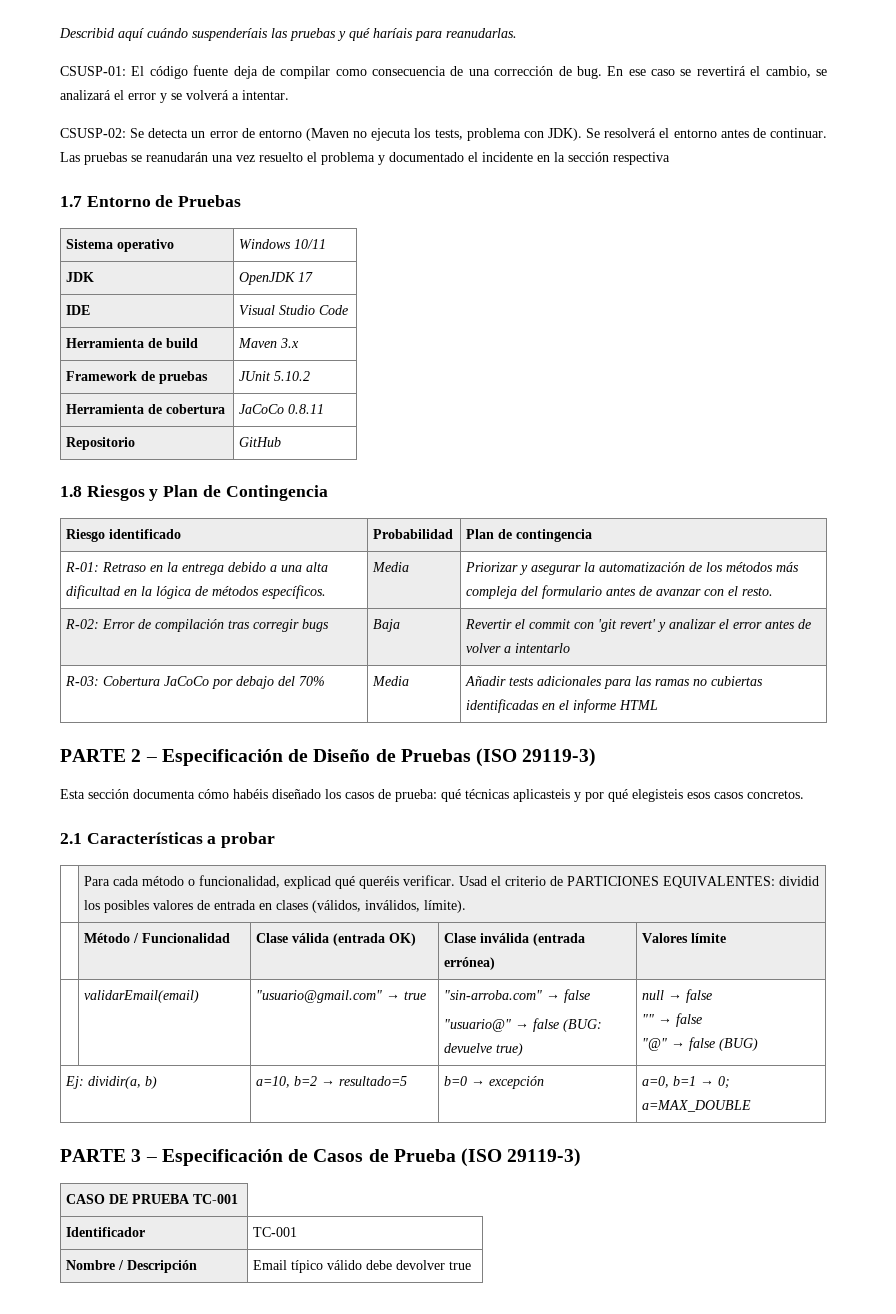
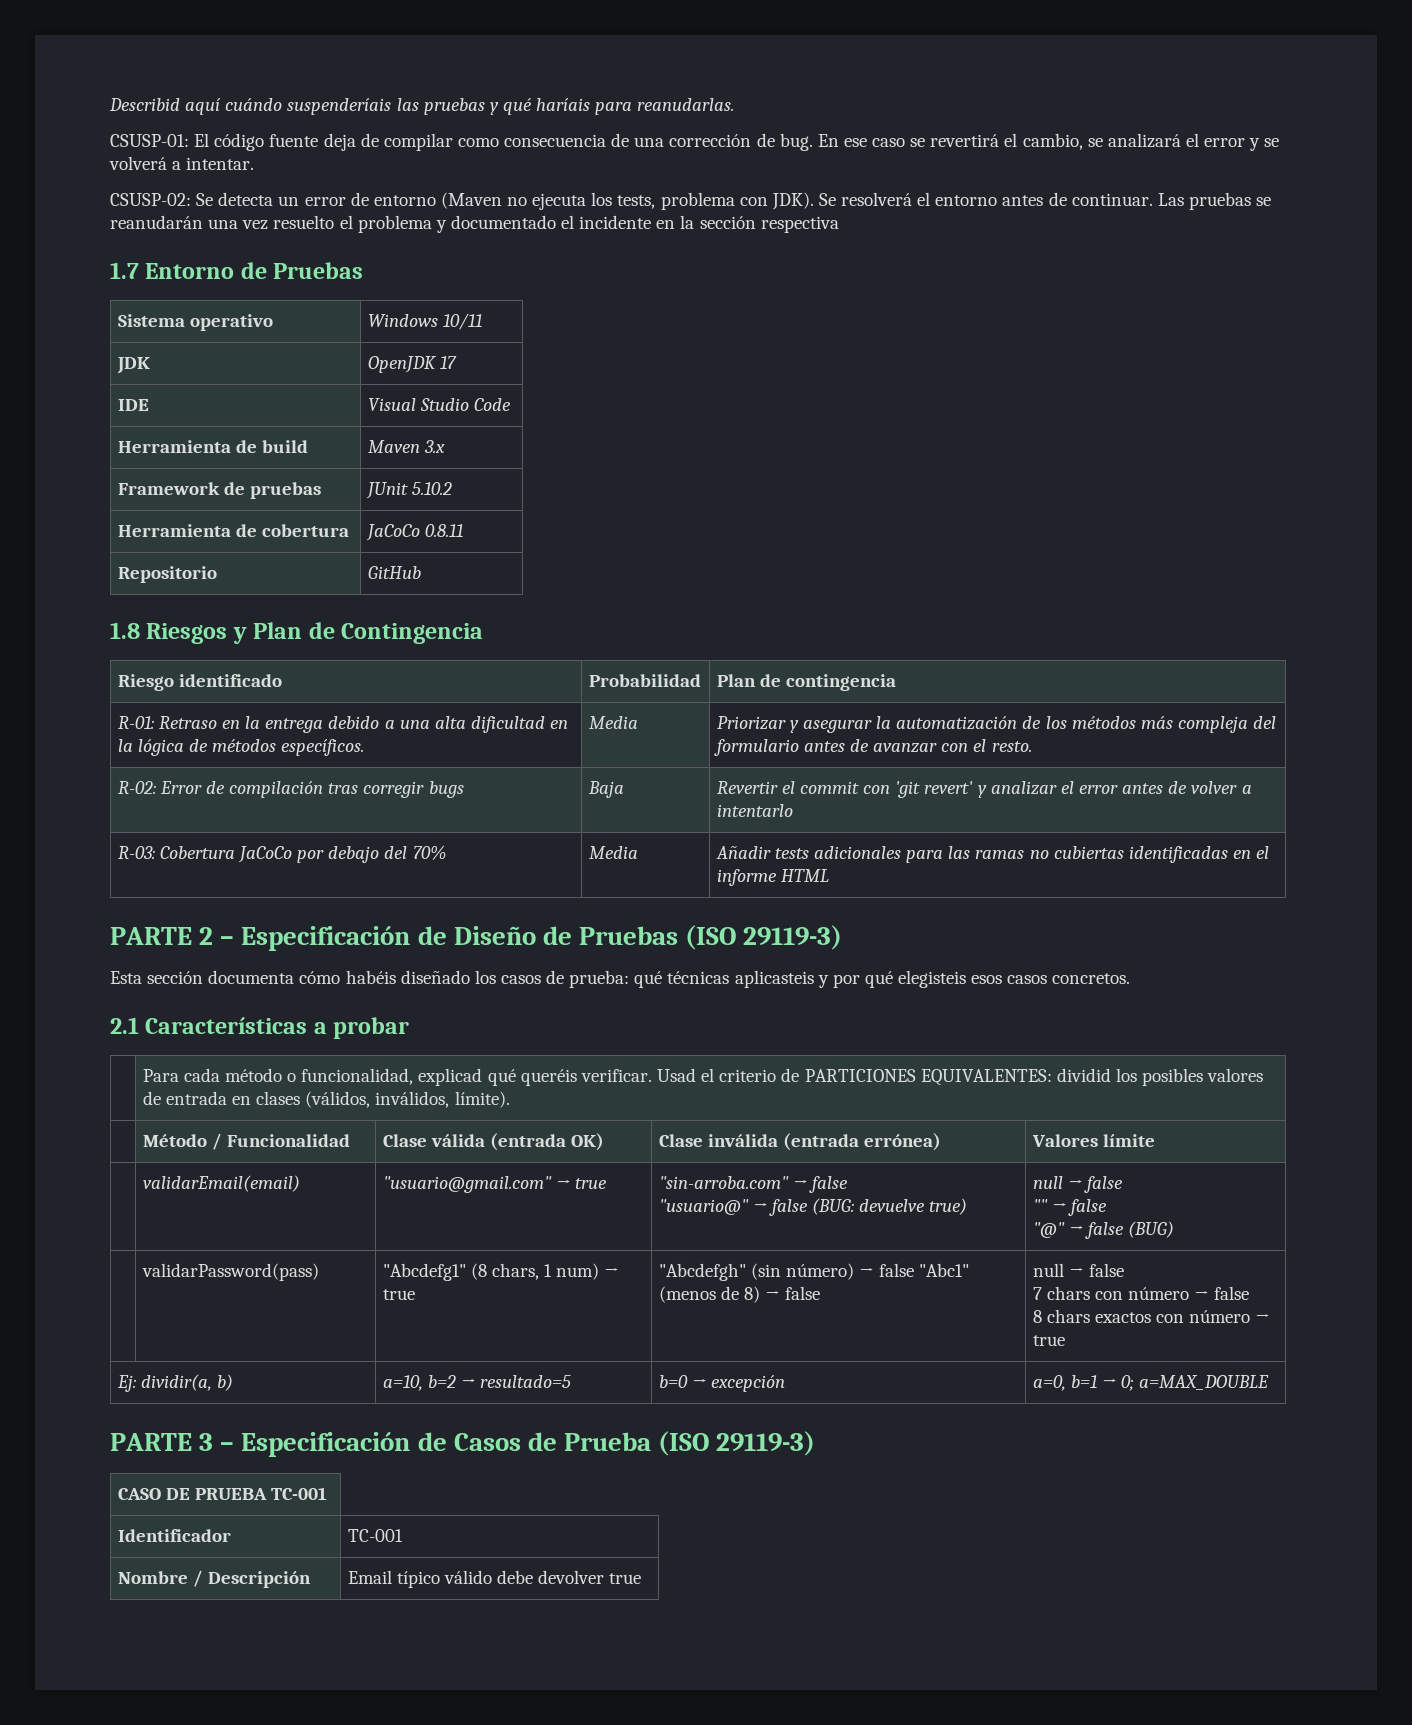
+ | validarPassword(pass) | "Abcdefg1" (8 chars, 1 num) → true | "Abcdefgh" (sin número) → false "Abc1" (menos de 8) → false | null → false
+ 7 chars con número → false
+ 8 chars exactos con número → true

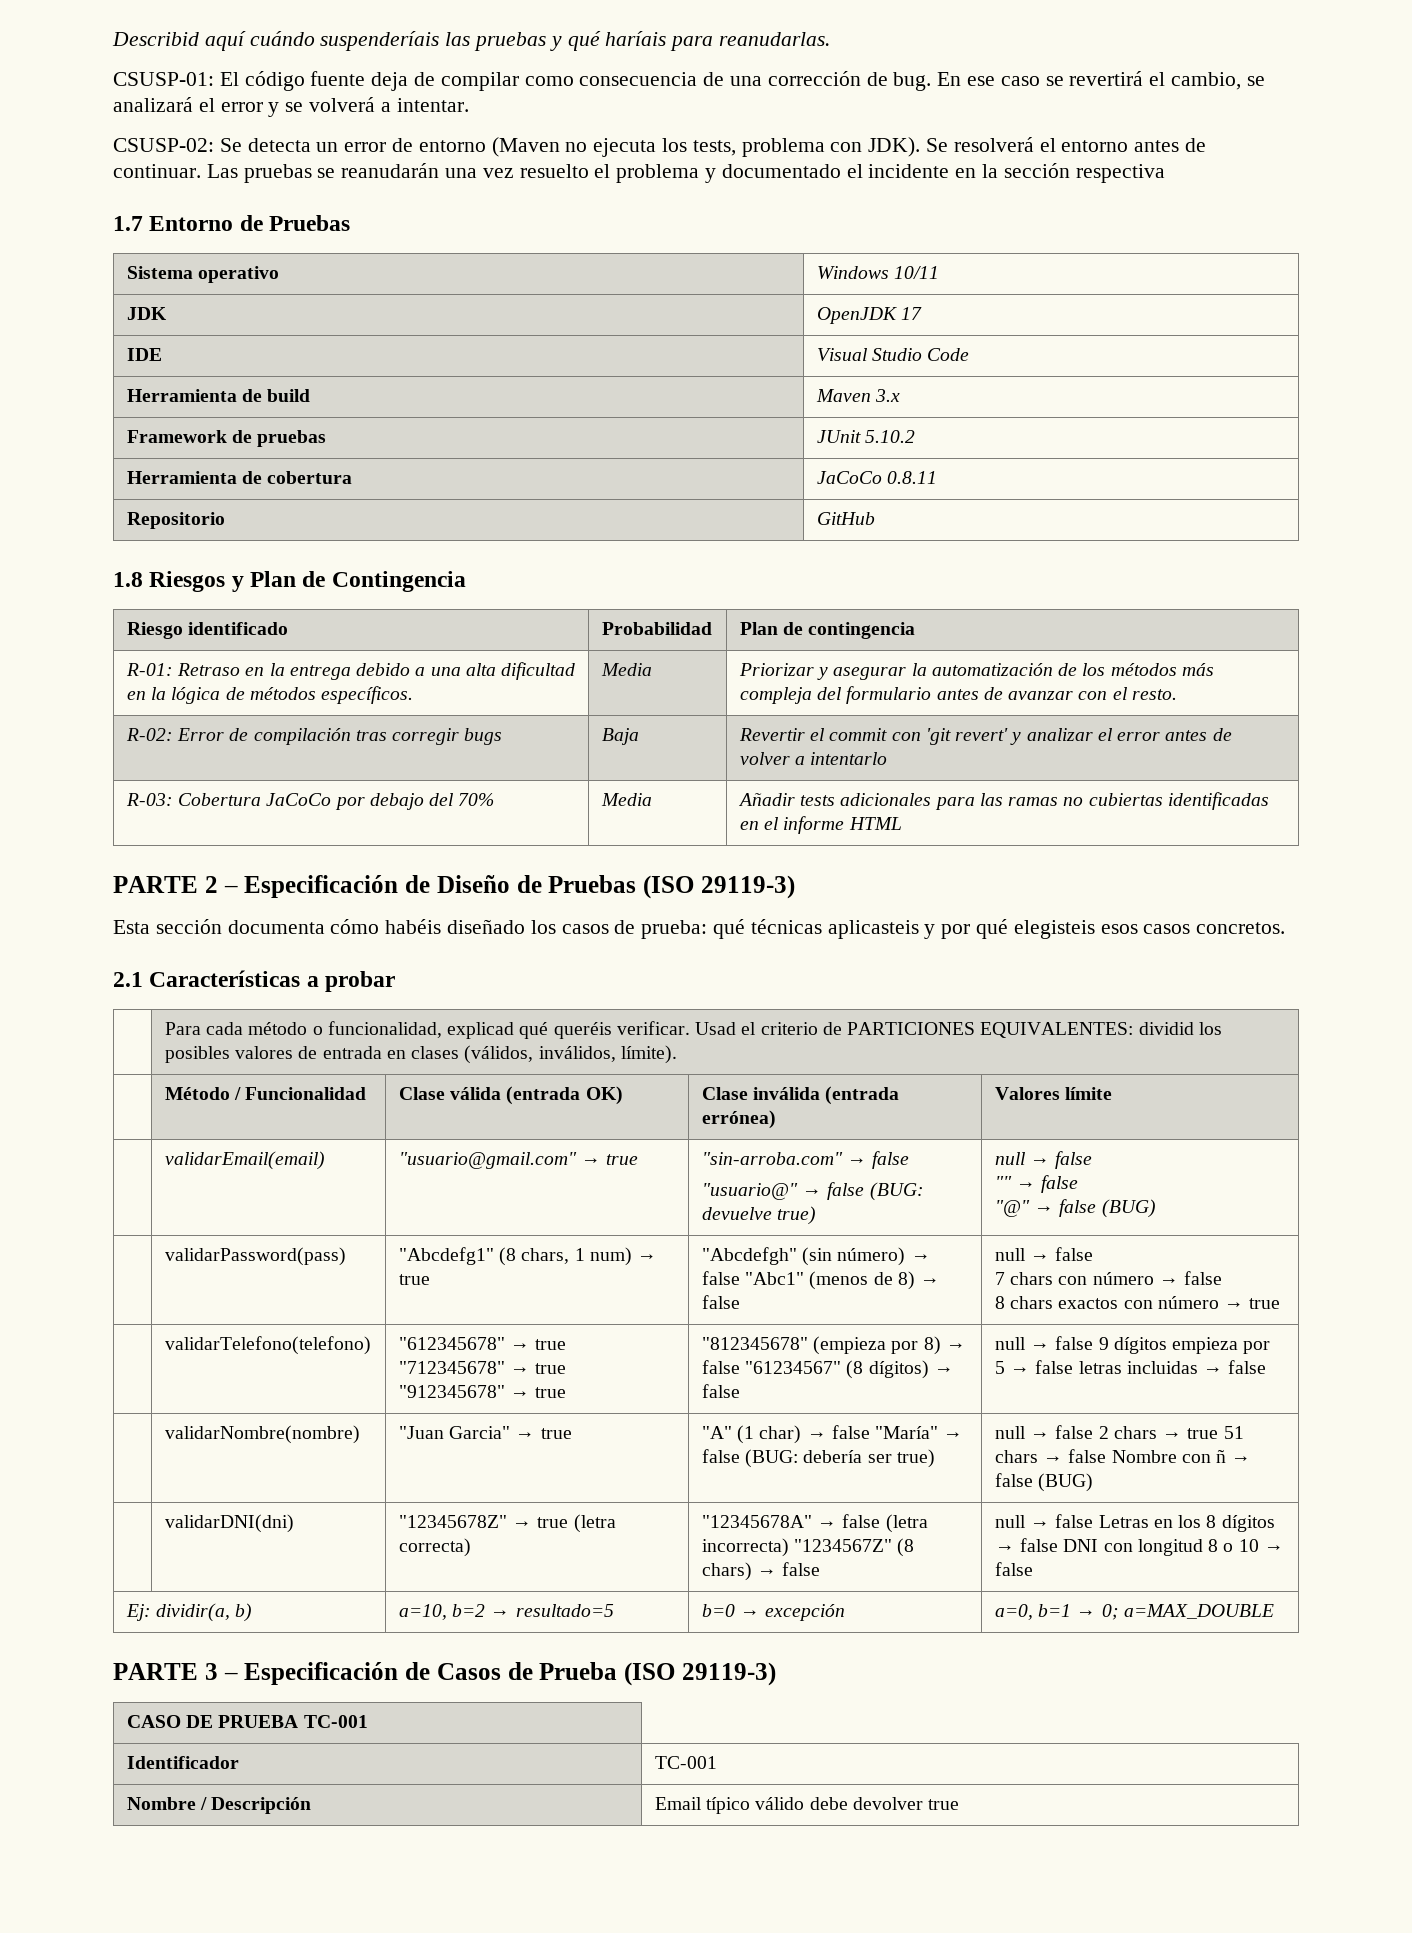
+ | validarTelefono(telefono) | "612345678" → true "712345678" → true "912345678" → true | "812345678" (empieza por 8) → false "61234567" (8 dígitos) → false | null → false 9 dígitos empieza por 5 → false letras incluidas → false
+ | validarNombre(nombre) | "Juan Garcia" → true | "A" (1 char) → false "María" → false (BUG: debería ser true) | null → false 2 chars → true 51 chars → false Nombre con ñ → false (BUG)
+ | validarDNI(dni) | "12345678Z" → true (letra correcta) | "12345678A" → false (letra incorrecta) "1234567Z" (8 chars) → false | null → false Letras en los 8 dígitos → false DNI con longitud 8 o 10 → false

